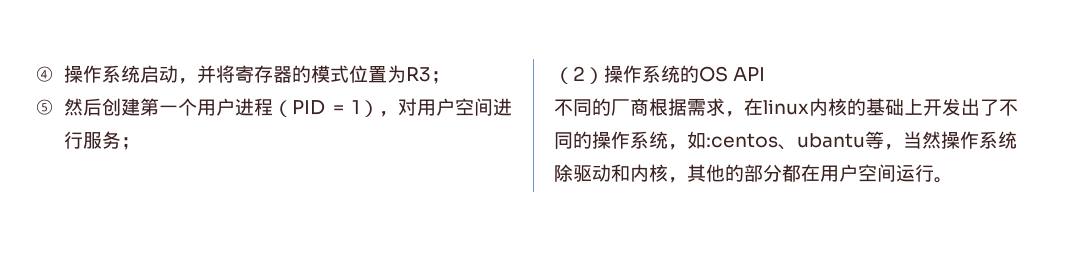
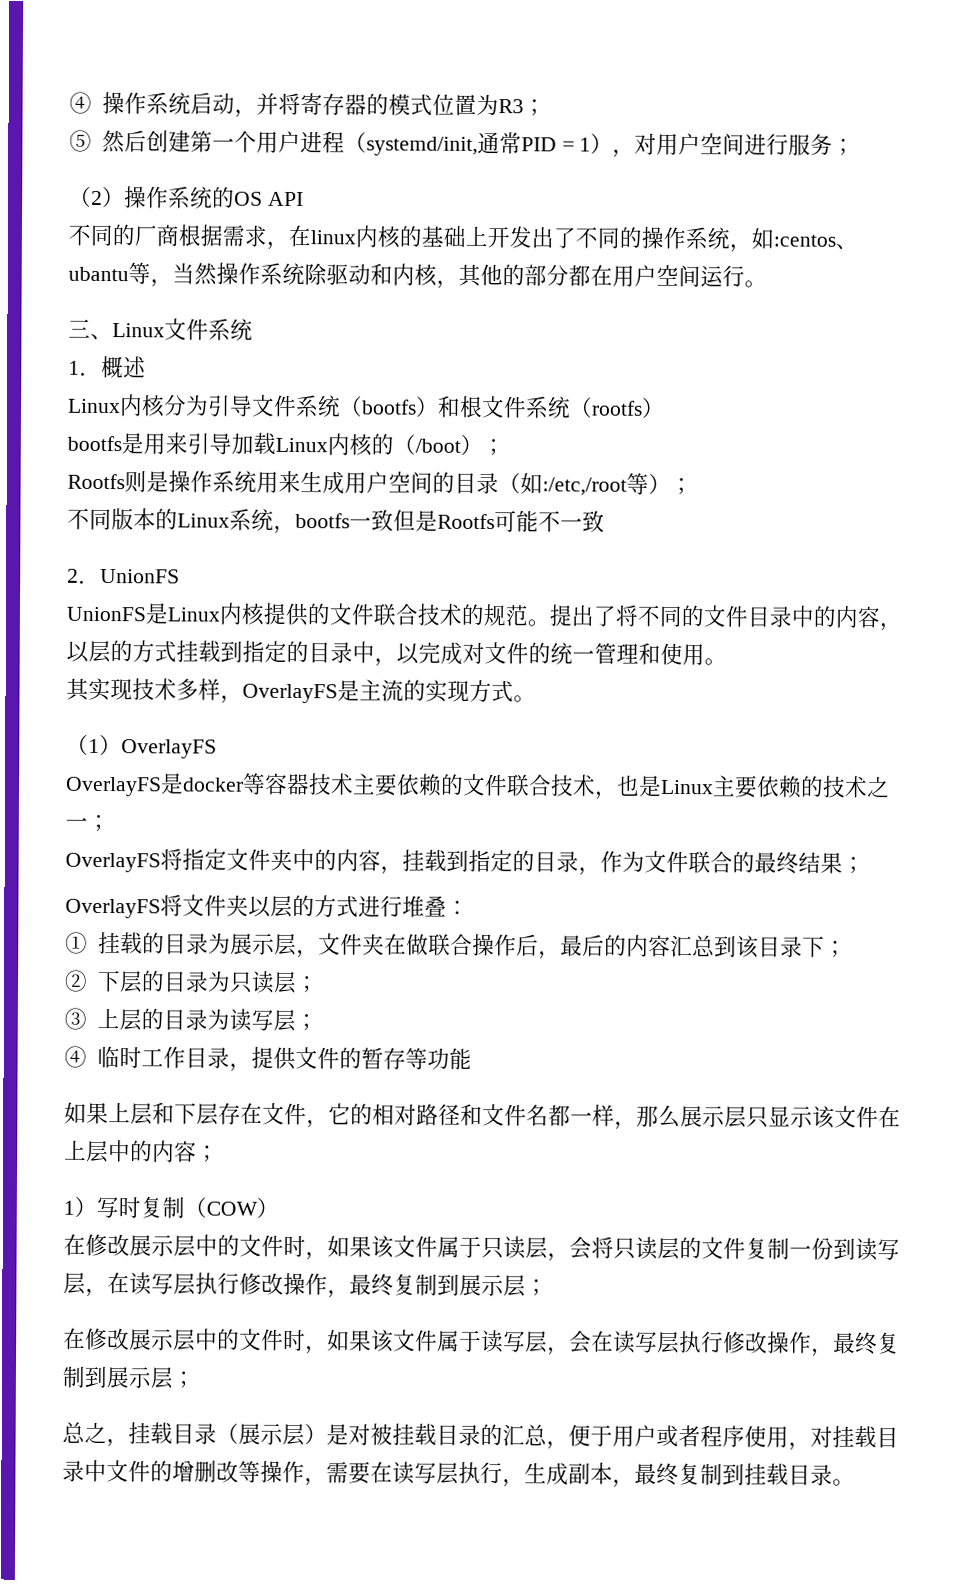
- ⑤然后创建第一个用户进程（PID = 1），对用户空间进行服务；
+ ⑤然后创建第一个用户进程（systemd/init,通常PID = 1），对用户空间进行服务；
+ 三、Linux文件系统
+ 1．概述
+ Linux内核分为引导文件系统（bootfs）和根文件系统（rootfs）
+ bootfs是用来引导加载Linux内核的（/boot）；
+ Rootfs则是操作系统用来生成用户空间的目录（如:/etc,/root等）；
+ 不同版本的Linux系统，bootfs一致但是Rootfs可能不一致
+ 2．UnionFS
+ UnionFS是Linux内核提供的文件联合技术的规范。提出了将不同的文件目录中的内容，以层的方式挂载到指定的目录中，以完成对文件的统一管理和使用。
+ 其实现技术多样，OverlayFS是主流的实现方式。
+ （1）OverlayFS
+ OverlayFS是docker等容器技术主要依赖的文件联合技术，也是Linux主要依赖的技术之一；
+ OverlayFS将指定文件夹中的内容，挂载到指定的目录，作为文件联合的最终结果；
+ OverlayFS将文件夹以层的方式进行堆叠：
+ ①挂载的目录为展示层，文件夹在做联合操作后，最后的内容汇总到该目录下；
+ ②下层的目录为只读层；
+ ③上层的目录为读写层；
+ ④临时工作目录，提供文件的暂存等功能
+ 如果上层和下层存在文件，它的相对路径和文件名都一样，那么展示层只显示该文件在上层中的内容；
+ 1）写时复制（COW）
+ 在修改展示层中的文件时，如果该文件属于只读层，会将只读层的文件复制一份到读写层，在读写层执行修改操作，最终复制到展示层；
+ 在修改展示层中的文件时，如果该文件属于读写层，会在读写层执行修改操作，最终复制到展示层；
+ 总之，挂载目录（展示层）是对被挂载目录的汇总，便于用户或者程序使用，对挂载目录中文件的增删改等操作，需要在读写层执行，生成副本，最终复制到挂载目录。

